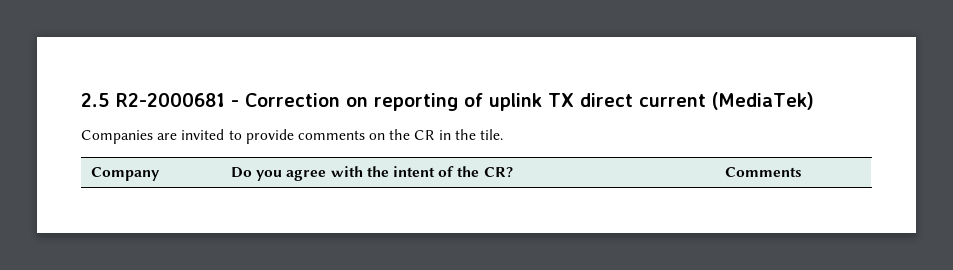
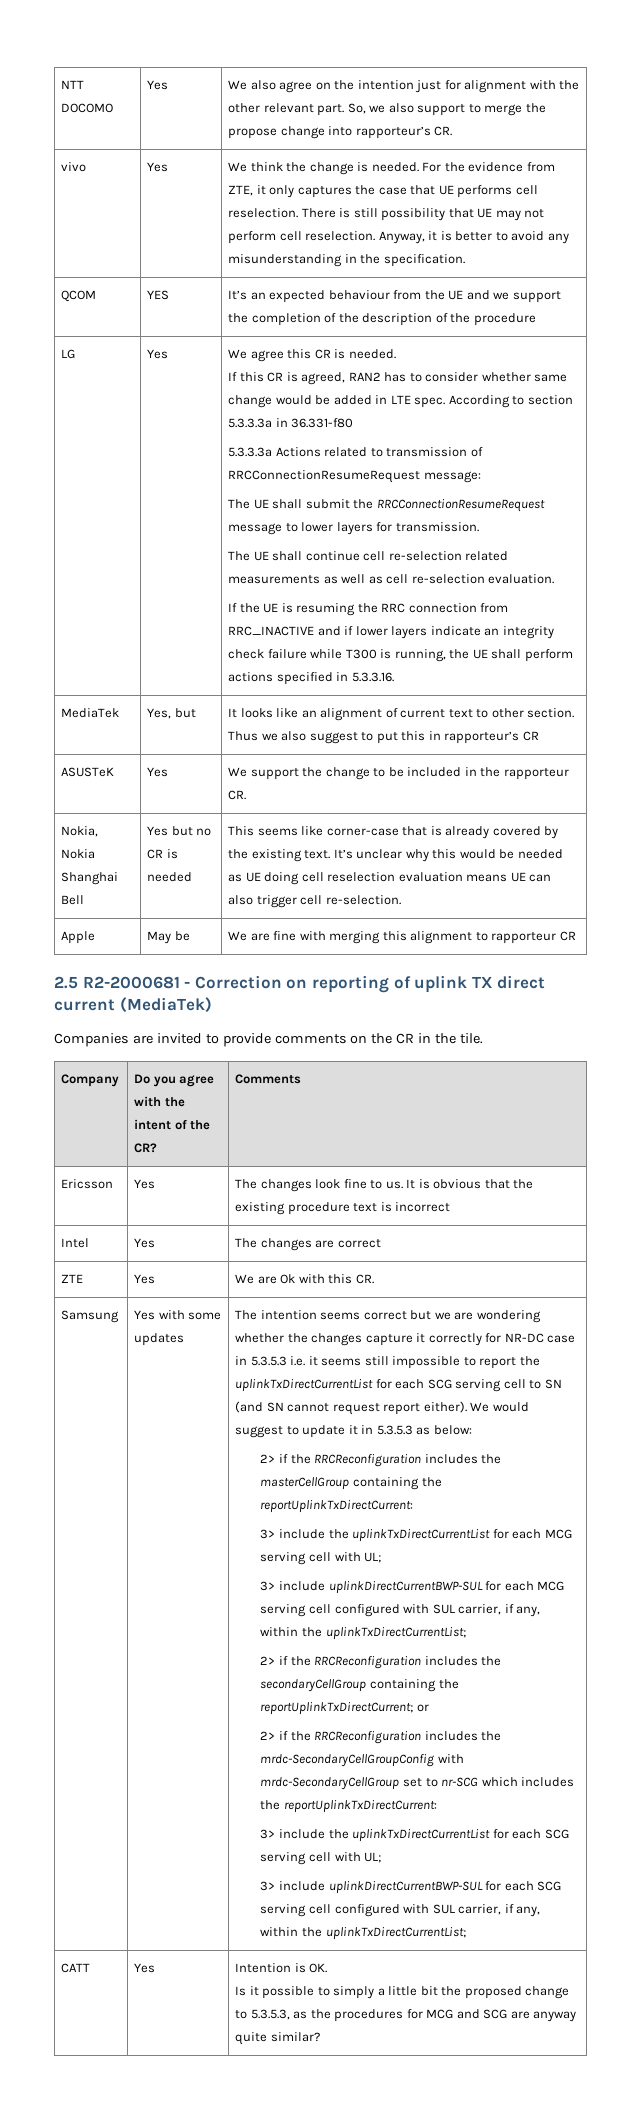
+ NTT DOCOMO | Yes | We also agree on the intention just for alignment with the other relevant part. So, we also support to merge the propose change into rapporteur’s CR.
+ vivo | Yes | We think the change is needed. For the evidence from ZTE, it only captures the case that UE performs cell reselection. There is still possibility that UE may not perform cell reselection. Anyway, it is better to avoid any misunderstanding in the specification.
+ QCOM | YES | It’s an expected behaviour from the UE and we support the completion of the description of the procedure
+ LG | Yes | We agree this CR is needed.
+ If this CR is agreed, RAN2 has to consider whether same change would be added in LTE spec. According to section 5.3.3.3a in 36.331-f80
+ 5.3.3.3a Actions related to transmission of RRCConnectionResumeRequest message:
+ The UE shall submit the RRCConnectionResumeRequest message to lower layers for transmission.
+ The UE shall continue cell re-selection related measurements as well as cell re-selection evaluation.
+ If the UE is resuming the RRC connection from RRC_INACTIVE and if lower layers indicate an integrity check failure while T300 is running, the UE shall perform actions specified in 5.3.3.16.
+ MediaTek | Yes, but | It looks like an alignment of current text to other section. Thus we also suggest to put this in rapporteur’s CR
+ ASUSTeK | Yes | We support the change to be included in the rapporteur CR.
+ Nokia, Nokia Shanghai Bell | Yes but no CR is needed | This seems like corner-case that is already covered by the existing text. It’s unclear why this would be needed as UE doing cell reselection evaluation means UE can also trigger cell re-selection.
+ Apple | May be | We are fine with merging this alignment to rapporteur CR
+ Ericsson | Yes | The changes look fine to us. It is obvious that the existing procedure text is incorrect
+ Intel | Yes | The changes are correct
+ ZTE | Yes | We are Ok with this CR.
+ Samsung | Yes with some updates | The intention seems correct but we are wondering whether the changes capture it correctly for NR-DC case in 5.3.5.3 i.e. it seems still impossible to report the uplinkTxDirectCurrentList for each SCG serving cell to SN (and SN cannot request report either). We would suggest to update it in 5.3.5.3 as below:
+ 2> if the RRCReconfiguration includes the masterCellGroup containing the reportUplinkTxDirectCurrent:
+ 3> include the uplinkTxDirectCurrentList for each MCG serving cell with UL;
+ 3> include uplinkDirectCurrentBWP-SUL for each MCG serving cell configured with SUL carrier, if any, within the uplinkTxDirectCurrentList;
+ 2> if the RRCReconfiguration includes the secondaryCellGroup containing the reportUplinkTxDirectCurrent; or
+ 2> if the RRCReconfiguration includes the mrdc-SecondaryCellGroupConfig with mrdc-SecondaryCellGroup set to nr-SCG which includes the reportUplinkTxDirectCurrent:
+ 3> include the uplinkTxDirectCurrentList for each SCG serving cell with UL;
+ 3> include uplinkDirectCurrentBWP-SUL for each SCG serving cell configured with SUL carrier, if any, within the uplinkTxDirectCurrentList;
+ CATT | Yes | Intention is OK.
+ Is it possible to simply a little bit the proposed change to 5.3.5.3, as the procedures for MCG and SCG are anyway quite similar?

